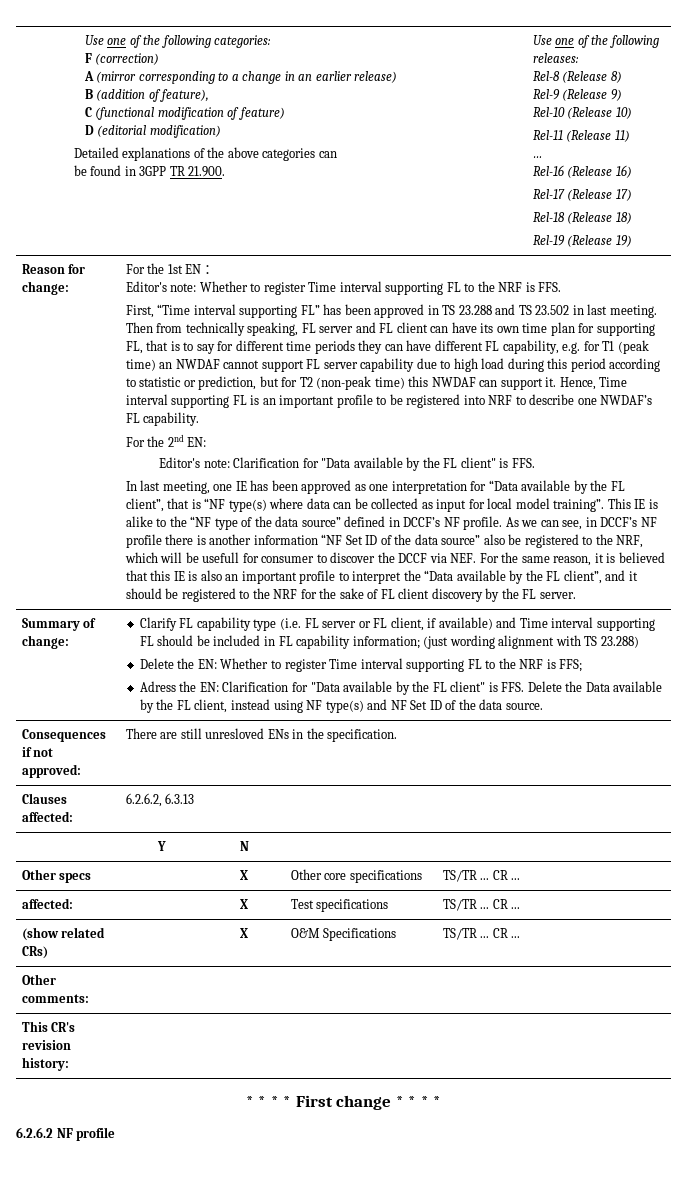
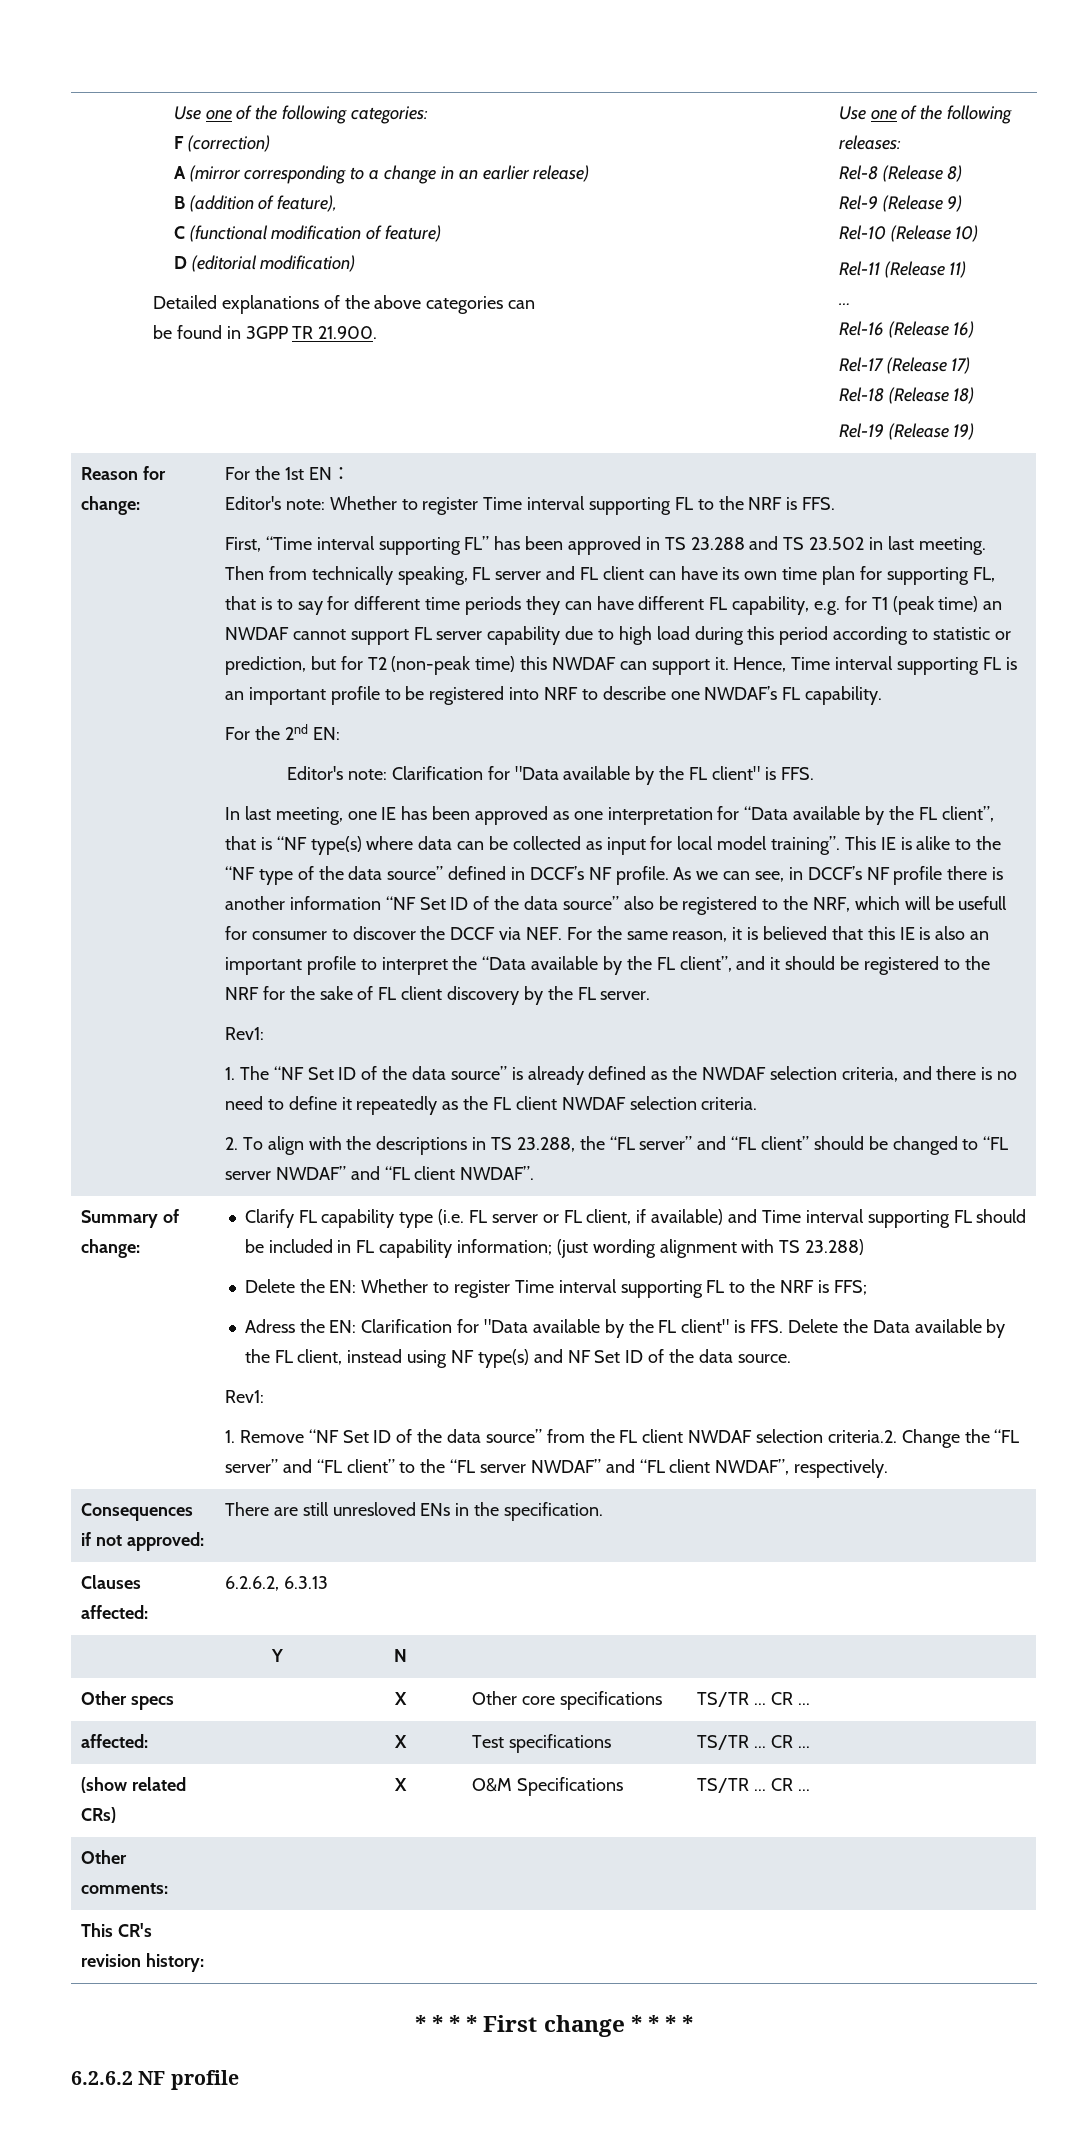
  As we can see, in DCCF’s NF profile there is another information “NF Set ID of the data source” also be registered to the NRF, which will be usefull for consumer to discover the DCCF via NEF. For the same reason, it is believed that this IE is also an important profile to interpret the “Data available by the FL client”, and it should be registered to the NRF for the sake of FL client discovery by the FL server.
+ Rev1:
+ 1. The “NF Set ID of the data source” is already defined as the NWDAF selection criteria, and there is no need to define it repeatedly as the FL client NWDAF selection criteria.
+ 2. To align with the descriptions in TS 23.288, the “FL server” and “FL client” should be changed to “FL server NWDAF” and “FL client NWDAF”.
  Adress the EN: Clarification for "Data available by the FL client" is FFS. Delete the Data available by the FL client, instead using NF type(s) and NF Set ID of the data source.
+ Rev1:
+ 1. Remove “NF Set ID of the data source” from the FL client NWDAF selection criteria.2. Change the “FL server” and “FL client” to the “FL server NWDAF” and “FL client NWDAF”, respectively.

